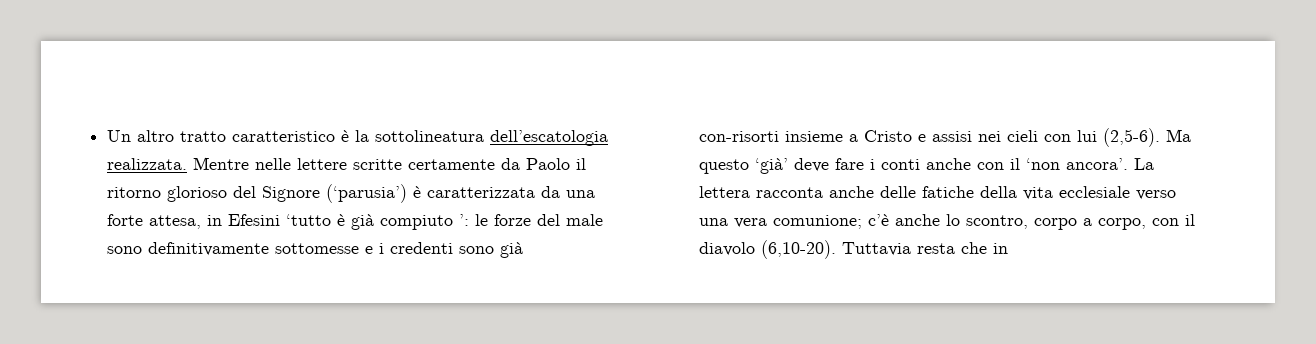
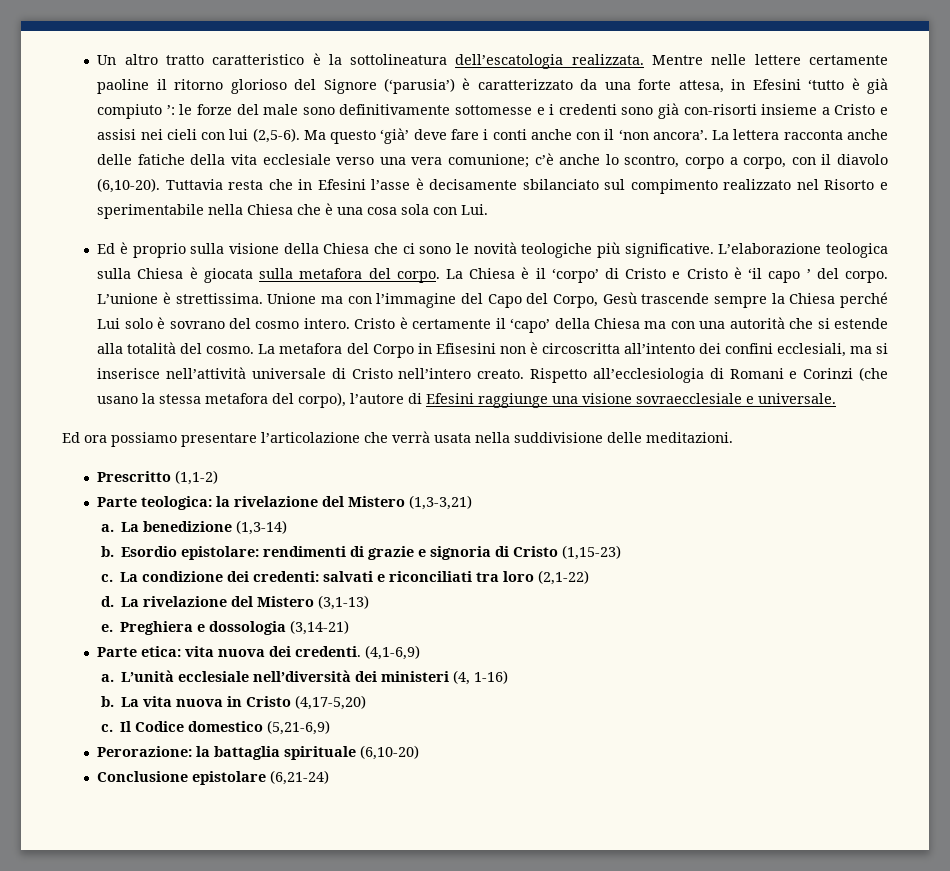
- Mentre nelle lettere scritte certamente da Paolo il ritorno glorioso del Signore (‘parusia’) è caratterizzata da una forte attesa, in Efesini ‘tutto è già compiuto ’: le forze del male sono definitivamente sottomesse e i credenti sono già con-risorti insieme a Cristo e assisi nei cieli con lui (2,5-6).
+ Mentre nelle lettere certamente paoline il ritorno glorioso del Signore (‘parusia’) è caratterizzato da una forte attesa, in Efesini ‘tutto è già compiuto ’: le forze del male sono definitivamente sottomesse e i credenti sono già con-risorti insieme a Cristo e assisi nei cieli con lui (2,5-6).
- Tuttavia resta che in
+ Tuttavia resta che in Efesini l’asse è decisamente sbilanciato sul compimento realizzato nel Risorto e sperimentabile nella Chiesa che è una cosa sola con Lui.
+ Ed è proprio sulla visione della Chiesa che ci sono le novità teologiche più significative. L’elaborazione teologica sulla Chiesa è giocata sulla metafora del corpo. La Chiesa è il ‘corpo’ di Cristo e Cristo è ‘il capo ’ del corpo. L’unione è strettissima. Unione ma con l’immagine del Capo del Corpo, Gesù trascende sempre la Chiesa perché Lui solo è sovrano del cosmo intero. Cristo è certamente il ‘capo’ della Chiesa ma con una autorità che si estende alla totalità del cosmo. La metafora del Corpo in Efisesini non è circoscritta all’intento dei confini ecclesiali, ma si inserisce nell’attività universale di Cristo nell’intero creato. Rispetto all’ecclesiologia di Romani e Corinzi (che usano la stessa metafora del corpo), l’autore di Efesini raggiunge una visione sovraecclesiale e universale.
+ Ed ora possiamo presentare l’articolazione che verrà usata nella suddivisione delle meditazioni.
+ Prescritto (1,1-2)
+ Parte teologica: la rivelazione del Mistero (1,3-3,21)
+ a. La benedizione (1,3-14)
+ b. Esordio epistolare: rendimenti di grazie e signoria di Cristo (1,15-23)
+ c. La condizione dei credenti: salvati e riconciliati tra loro (2,1-22)
+ d. La rivelazione del Mistero (3,1-13)
+ e. Preghiera e dossologia (3,14-21)
+ Parte etica: vita nuova dei credenti. (4,1-6,9)
+ a. L’unità ecclesiale nell’diversità dei ministeri (4, 1-16)
+ b. La vita nuova in Cristo (4,17-5,20)
+ c. Il Codice domestico (5,21-6,9)
+ Perorazione: la battaglia spirituale (6,10-20)
+ Conclusione epistolare (6,21-24)

